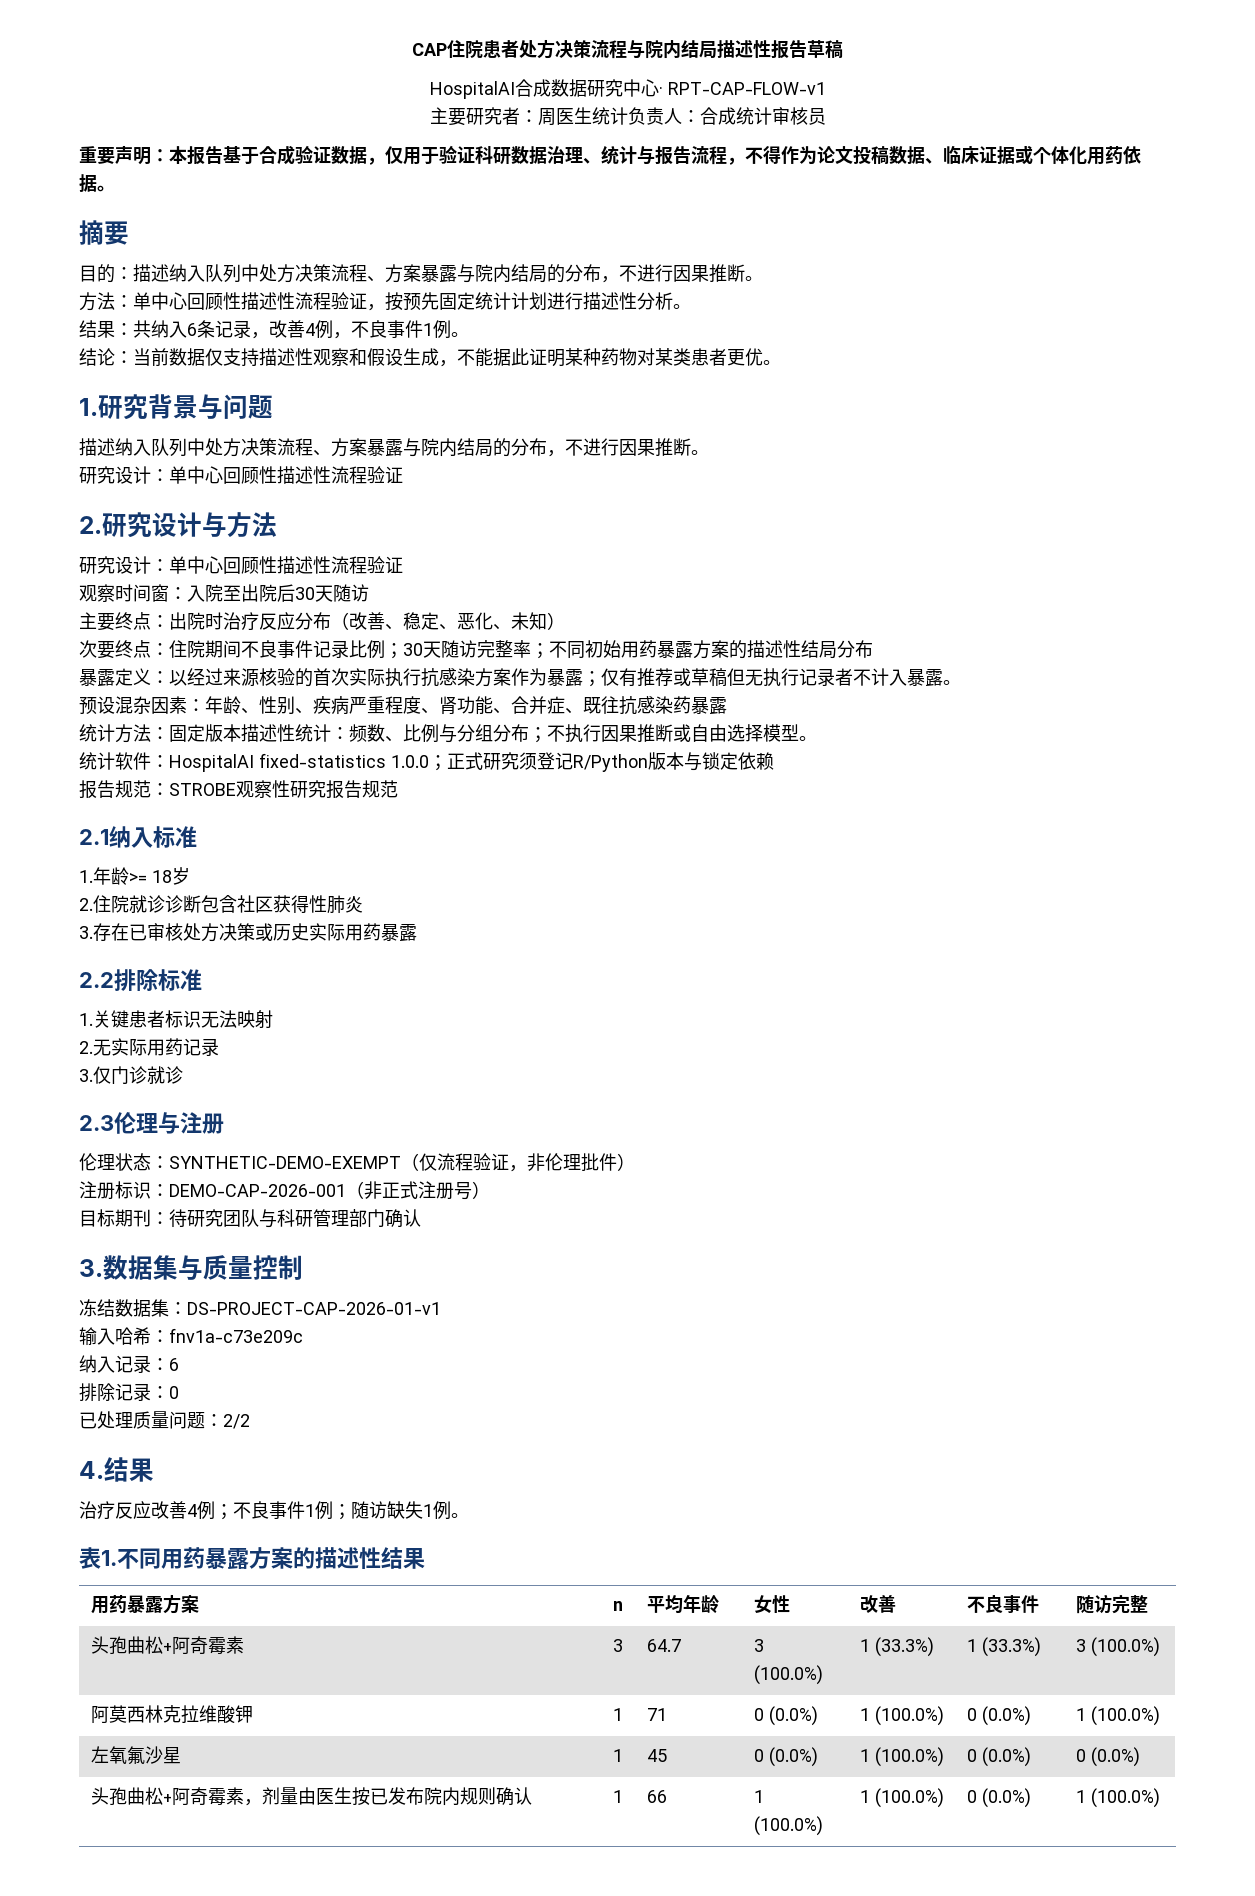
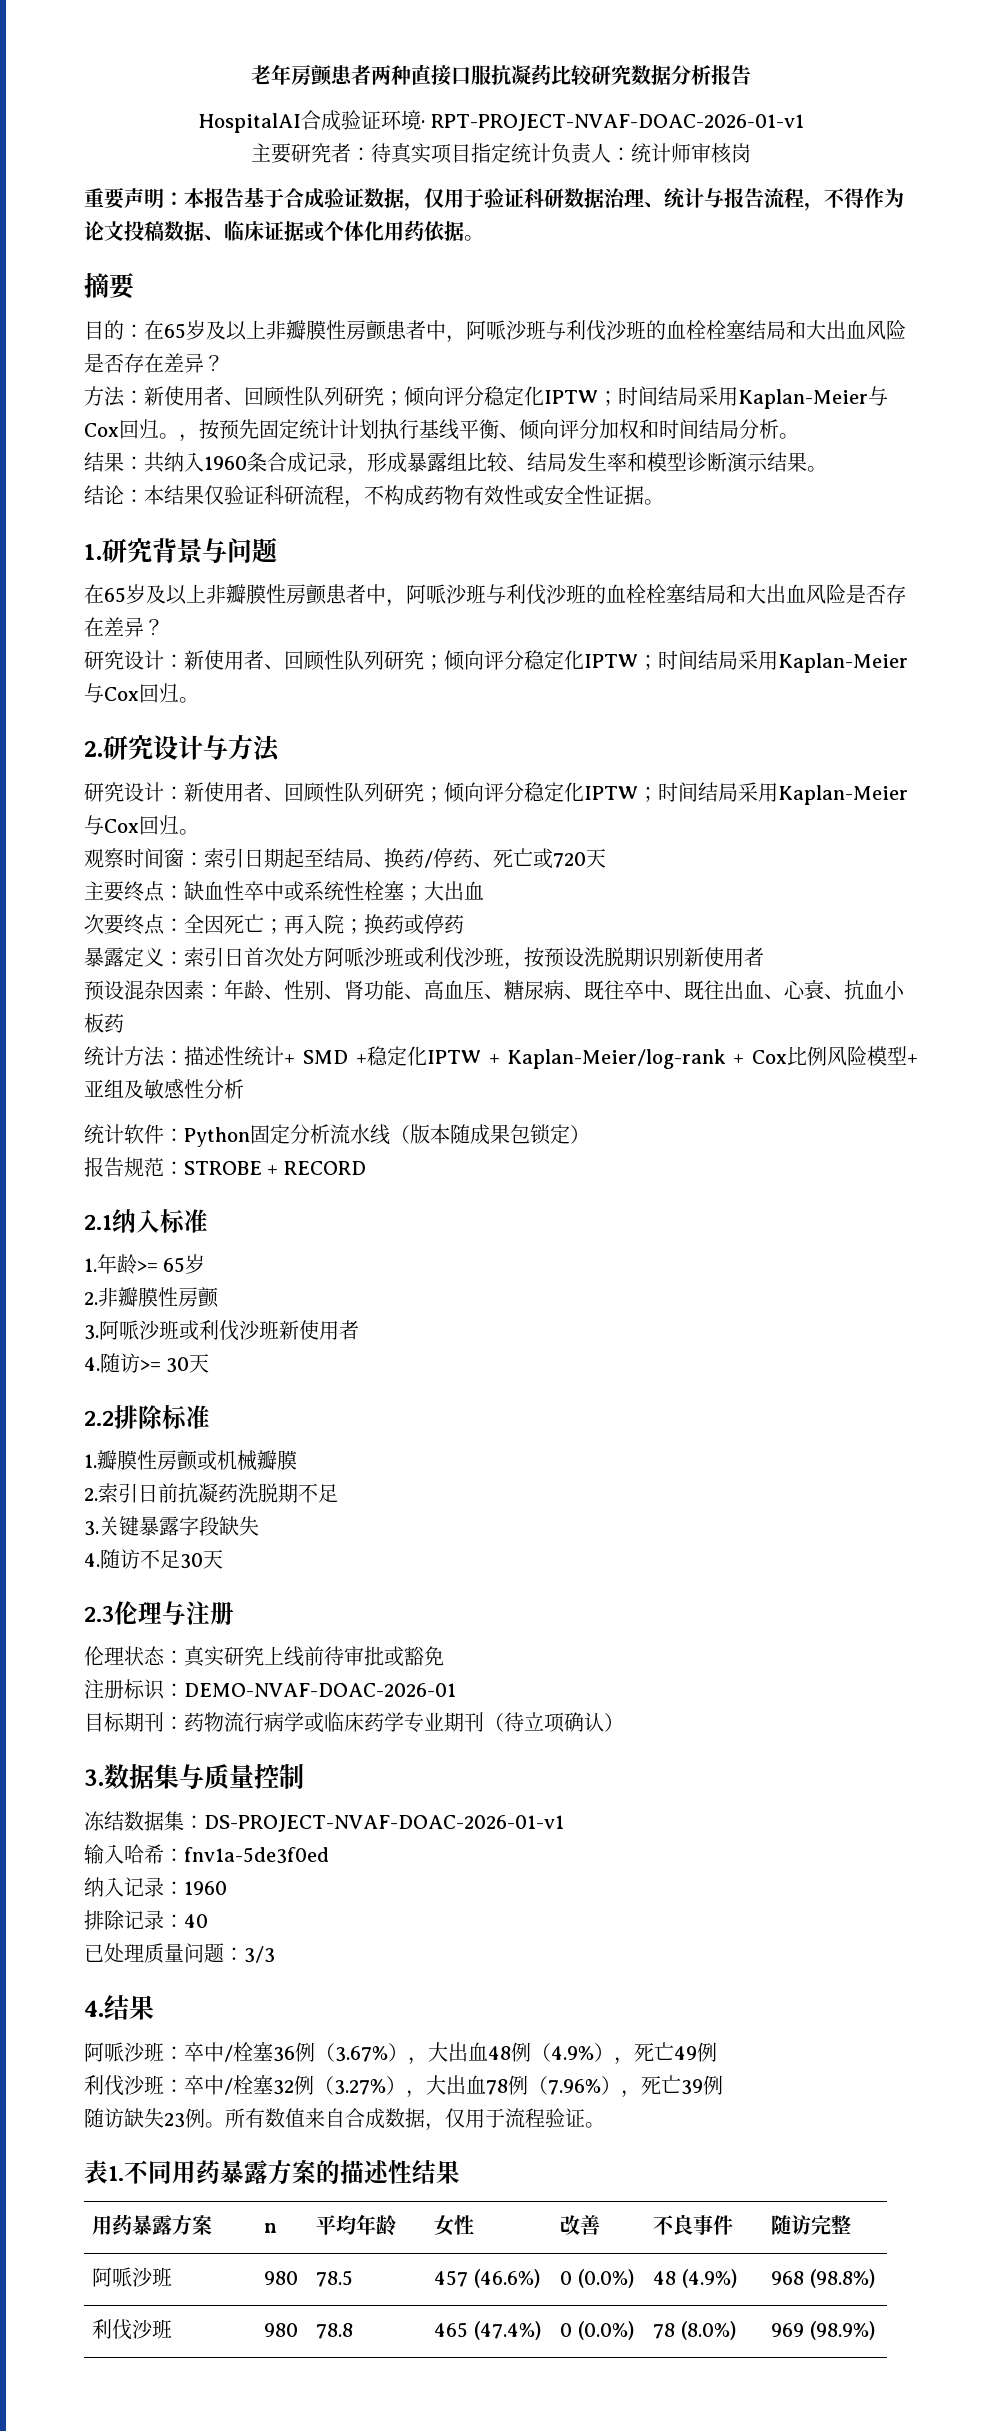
- CAP住院患者处方决策流程与院内结局描述性报告草稿
+ 老年房颤患者两种直接口服抗凝药比较研究数据分析报告
- HospitalAI合成数据研究中心· RPT-CAP-FLOW-v1
- 主要研究者：周医生统计负责人：合成统计审核员
+ HospitalAI合成验证环境· RPT-PROJECT-NVAF-DOAC-2026-01-v1
+ 主要研究者：待真实项目指定统计负责人：统计师审核岗
- 目的：描述纳入队列中处方决策流程、方案暴露与院内结局的分布，不进行因果推断。
- 方法：单中心回顾性描述性流程验证，按预先固定统计计划进行描述性分析。
+ 目的：在65岁及以上非瓣膜性房颤患者中，阿哌沙班与利伐沙班的血栓栓塞结局和大出血风险是否存在差异？
+ 方法：新使用者、回顾性队列研究；倾向评分稳定化IPTW；时间结局采用Kaplan-Meier与Cox回归。，按预先固定统计计划执行基线平衡、倾向评分加权和时间结局分析。
- 结果：共纳入6条记录，改善4例，不良事件1例。
- 结论：当前数据仅支持描述性观察和假设生成，不能据此证明某种药物对某类患者更优。
+ 结果：共纳入1960条合成记录，形成暴露组比较、结局发生率和模型诊断演示结果。
+ 结论：本结果仅验证科研流程，不构成药物有效性或安全性证据。
  1.研究背景与问题
- 描述纳入队列中处方决策流程、方案暴露与院内结局的分布，不进行因果推断。
- 研究设计：单中心回顾性描述性流程验证
+ 在65岁及以上非瓣膜性房颤患者中，阿哌沙班与利伐沙班的血栓栓塞结局和大出血风险是否存在差异？
+ 研究设计：新使用者、回顾性队列研究；倾向评分稳定化IPTW；时间结局采用Kaplan-Meier与Cox回归。
  2.研究设计与方法
- 研究设计：单中心回顾性描述性流程验证
- 观察时间窗：入院至出院后30天随访
+ 研究设计：新使用者、回顾性队列研究；倾向评分稳定化IPTW；时间结局采用Kaplan-Meier与Cox回归。
+ 观察时间窗：索引日期起至结局、换药/停药、死亡或720天
- 主要终点：出院时治疗反应分布（改善、稳定、恶化、未知）
- 次要终点：住院期间不良事件记录比例；30天随访完整率；不同初始用药暴露方案的描述性结局分布
- 暴露定义：以经过来源核验的首次实际执行抗感染方案作为暴露；仅有推荐或草稿但无执行记录者不计入暴露。
+ 主要终点：缺血性卒中或系统性栓塞；大出血
+ 次要终点：全因死亡；再入院；换药或停药
+ 暴露定义：索引日首次处方阿哌沙班或利伐沙班，按预设洗脱期识别新使用者
- 预设混杂因素：年龄、性别、疾病严重程度、肾功能、合并症、既往抗感染药暴露
+ 预设混杂因素：年龄、性别、肾功能、高血压、糖尿病、既往卒中、既往出血、心衰、抗血小板药
- 统计方法：固定版本描述性统计：频数、比例与分组分布；不执行因果推断或自由选择模型。
- 统计软件：HospitalAI fixed-statistics 1.0.0；正式研究须登记R/Python版本与锁定依赖
+ 统计方法：描述性统计+ SMD +稳定化IPTW + Kaplan-Meier/log-rank + Cox比例风险模型+亚组及敏感性分析
+ 统计软件：Python固定分析流水线（版本随成果包锁定）
- 报告规范：STROBE观察性研究报告规范
+ 报告规范：STROBE + RECORD
- 1.年龄>= 18岁
+ 1.年龄>= 65岁
- 2.住院就诊诊断包含社区获得性肺炎
- 3.存在已审核处方决策或历史实际用药暴露
+ 2.非瓣膜性房颤
+ 3.阿哌沙班或利伐沙班新使用者
+ 4.随访>= 30天
  2.2排除标准
- 1.关键患者标识无法映射
- 2.无实际用药记录
- 3.仅门诊就诊
+ 1.瓣膜性房颤或机械瓣膜
+ 2.索引日前抗凝药洗脱期不足
+ 3.关键暴露字段缺失
+ 4.随访不足30天
- 伦理状态：SYNTHETIC-DEMO-EXEMPT（仅流程验证，非伦理批件）
- 注册标识：DEMO-CAP-2026-001（非正式注册号）
- 目标期刊：待研究团队与科研管理部门确认
+ 伦理状态：真实研究上线前待审批或豁免
+ 注册标识：DEMO-NVAF-DOAC-2026-01
+ 目标期刊：药物流行病学或临床药学专业期刊（待立项确认）
- 冻结数据集：DS-PROJECT-CAP-2026-01-v1
+ 冻结数据集：DS-PROJECT-NVAF-DOAC-2026-01-v1
- 输入哈希：fnv1a-c73e209c
+ 输入哈希：fnv1a-5de3f0ed
- 纳入记录：6
+ 纳入记录：1960
- 排除记录：0
+ 排除记录：40
- 已处理质量问题：2/2
+ 已处理质量问题：3/3
- 治疗反应改善4例；不良事件1例；随访缺失1例。
+ 阿哌沙班：卒中/栓塞36例（3.67%），大出血48例（4.9%），死亡49例
+ 利伐沙班：卒中/栓塞32例（3.27%），大出血78例（7.96%），死亡39例
+ 随访缺失23例。所有数值来自合成数据，仅用于流程验证。
- 头孢曲松+阿奇霉素 | 3 | 64.7 | 3 (100.0%) | 1 (33.3%) | 1 (33.3%) | 3 (100.0%)
- 阿莫西林克拉维酸钾 | 1 | 71 | 0 (0.0%) | 1 (100.0%) | 0 (0.0%) | 1 (100.0%)
- 左氧氟沙星 | 1 | 45 | 0 (0.0%) | 1 (100.0%) | 0 (0.0%) | 0 (0.0%)
- 头孢曲松+阿奇霉素，剂量由医生按已发布院内规则确认 | 1 | 66 | 1 (100.0%) | 1 (100.0%) | 0 (0.0%) | 1 (100.0%)
+ 阿哌沙班 | 980 | 78.5 | 457 (46.6%) | 0 (0.0%) | 48 (4.9%) | 968 (98.8%)
+ 利伐沙班 | 980 | 78.8 | 465 (47.4%) | 0 (0.0%) | 78 (8.0%) | 969 (98.9%)

